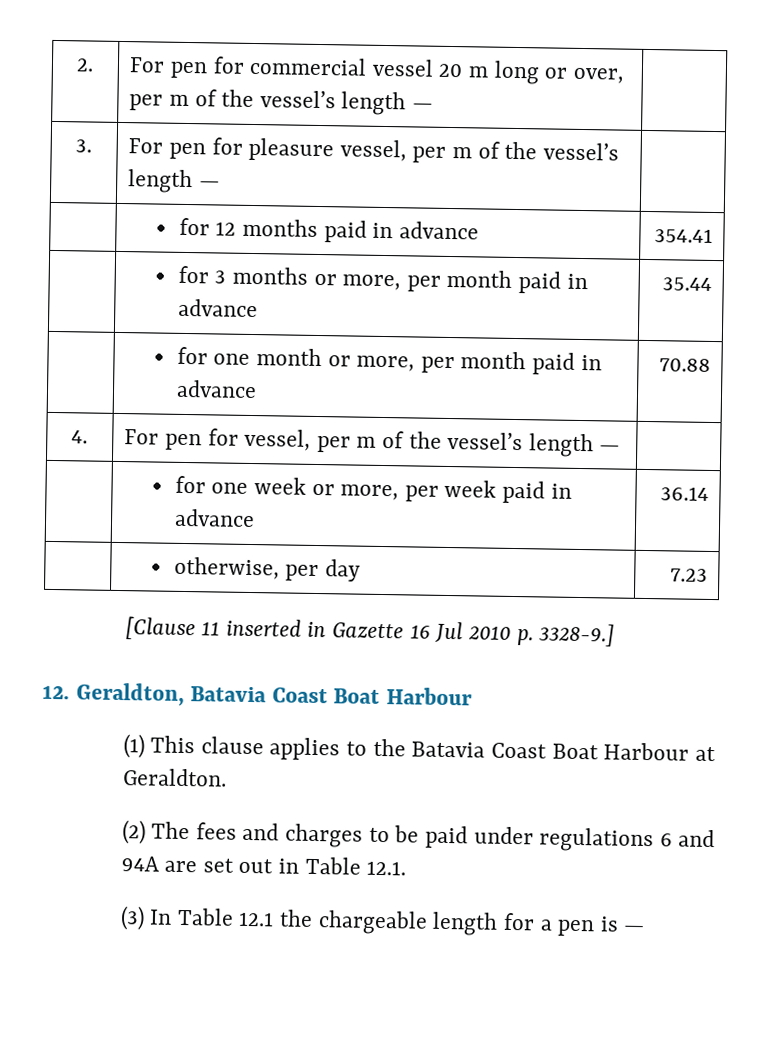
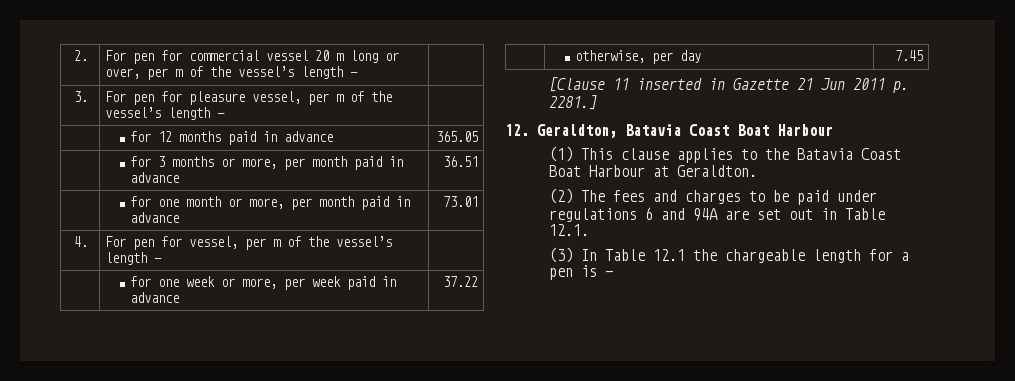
- | for 12 months paid in advance | 354.41
+ | for 12 months paid in advance | 365.05
- | for 3 months or more, per month paid in advance | 35.44
+ | for 3 months or more, per month paid in advance | 36.51
- | for one month or more, per month paid in advance | 70.88
+ | for one month or more, per month paid in advance | 73.01
- | for one week or more, per week paid in advance | 36.14
+ | for one week or more, per week paid in advance | 37.22
- | otherwise, per day | 7.23
+ | otherwise, per day | 7.45
- [Clause 11 inserted in Gazette 16 Jul 2010 p. 3328-9.]
+ [Clause 11 inserted in Gazette 21 Jun 2011 p. 2281.]

